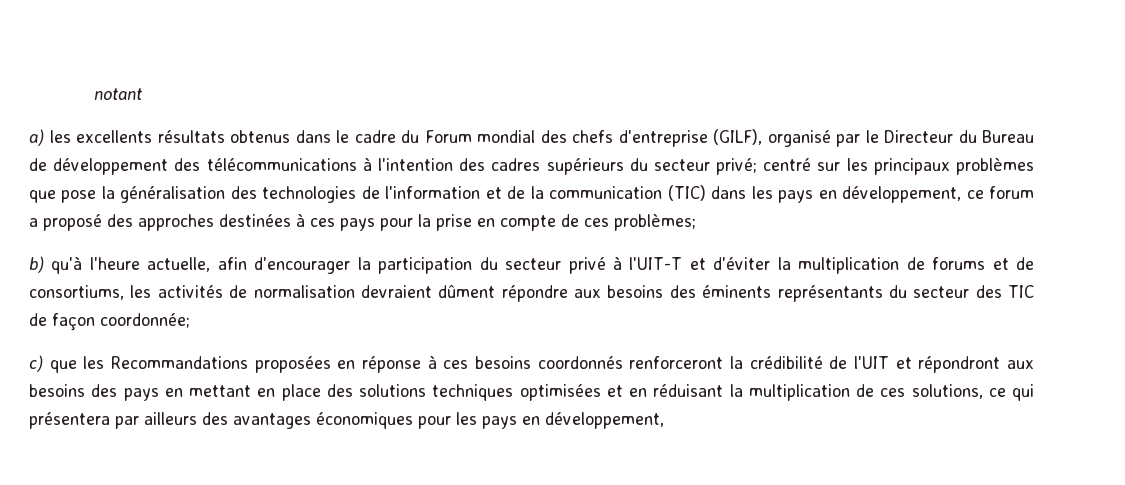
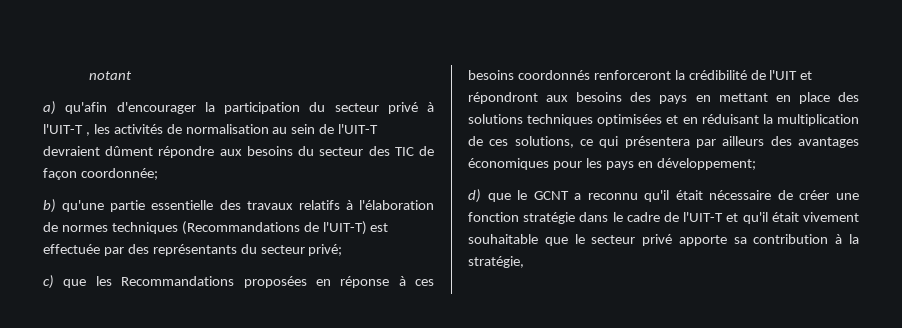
- a) les excellents résultats obtenus dans le cadre du Forum mondial des chefs d'entreprise (GILF), organisé par le Directeur du Bureau de développement des télécommunications à l'intention des cadres supérieurs du secteur privé; centré sur les principaux problèmes que pose la généralisation des technologies de l'information et de la communication (TIC) dans les pays en développement, ce forum a proposé des approches destinées à ces pays pour la prise en compte de ces problèmes;
- b) qu'à l'heure actuelle, afin d'encourager la participation du secteur privé à l'UIT-T et d'éviter la multiplication de forums et de consortiums, les activités de normalisation devraient dûment répondre aux besoins des éminents représentants du secteur des TIC de façon coordonnée;
+ a) qu'afin d'encourager la participation du secteur privé à l'UIT-T , les activités de normalisation au sein de l'UIT-T devraient dûment répondre aux besoins du secteur des TIC de façon coordonnée;
+ b) qu'une partie essentielle des travaux relatifs à l'élaboration de normes techniques (Recommandations de l'UIT-T) est effectuée par des représentants du secteur privé;
- c) que les Recommandations proposées en réponse à ces besoins coordonnés renforceront la crédibilité de l'UIT et répondront aux besoins des pays en mettant en place des solutions techniques optimisées et en réduisant la multiplication de ces solutions, ce qui présentera par ailleurs des avantages économiques pour les pays en développement,
+ c) que les Recommandations proposées en réponse à ces besoins coordonnés renforceront la crédibilité de l'UIT et répondront aux besoins des pays en mettant en place des solutions techniques optimisées et en réduisant la multiplication de ces solutions, ce qui présentera par ailleurs des avantages économiques pour les pays en développement;
+ d) que le GCNT a reconnu qu'il était nécessaire de créer une fonction stratégie dans le cadre de l'UIT-T et qu'il était vivement souhaitable que le secteur privé apporte sa contribution à la stratégie,

